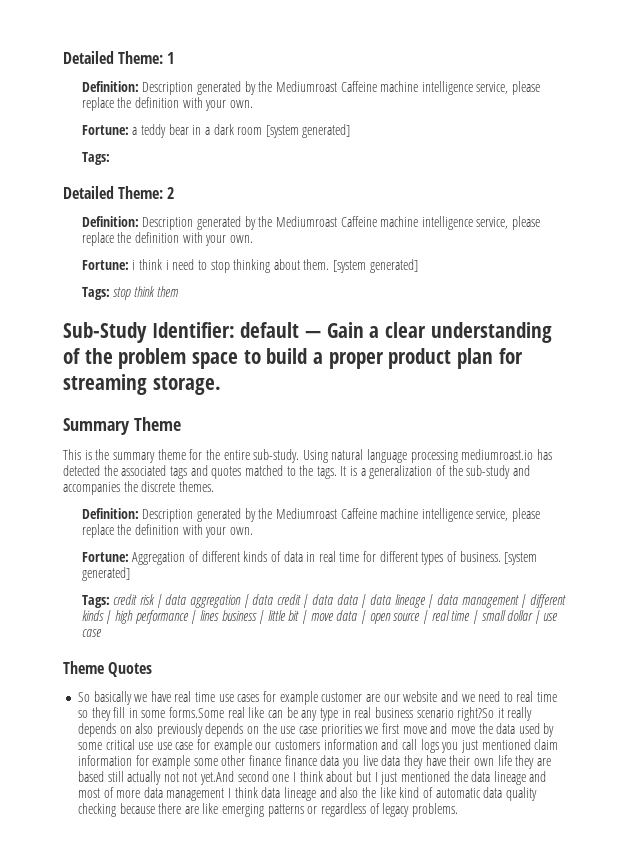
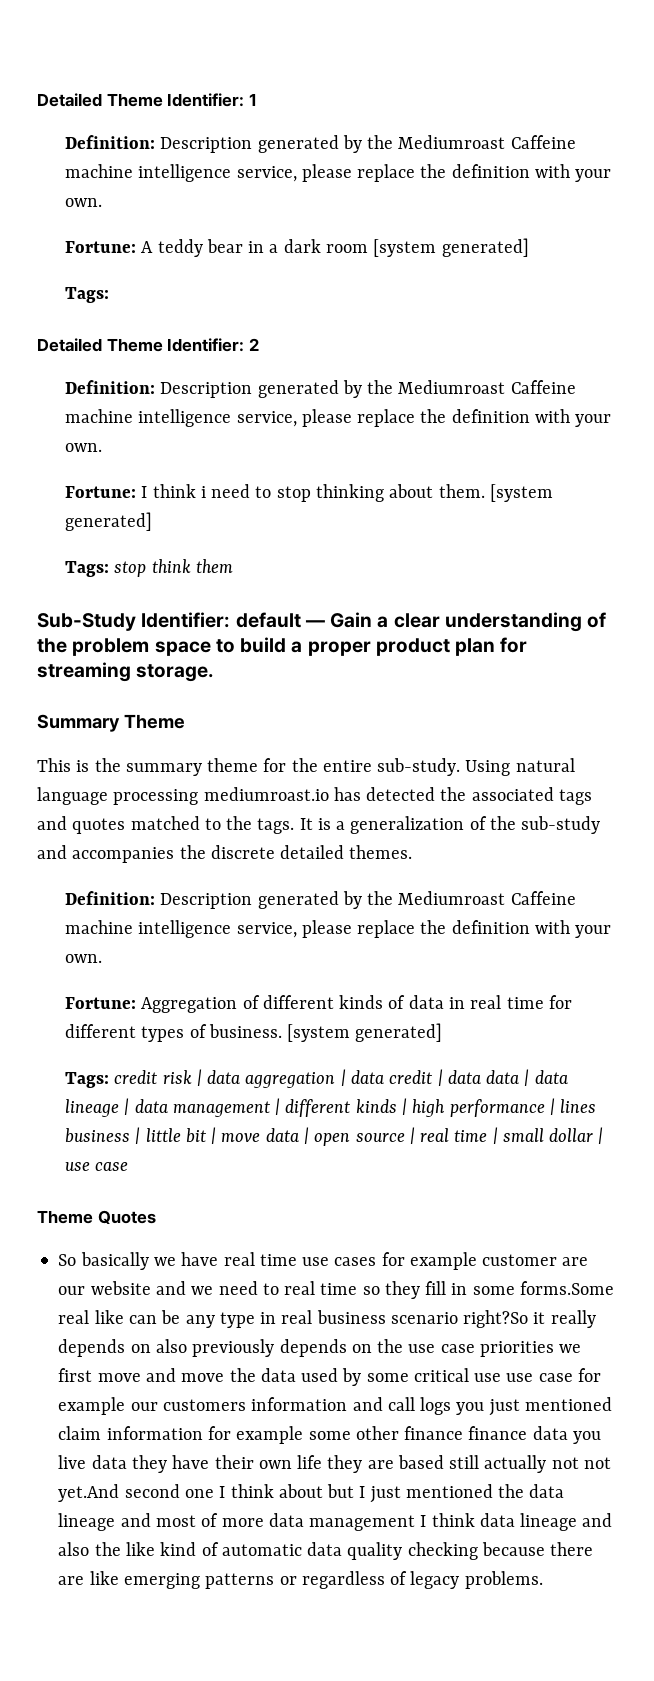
- Detailed Theme: 1
+ Detailed Theme Identifier: 1
- Fortune: a teddy bear in a dark room [system generated]
+ Fortune: A teddy bear in a dark room [system generated]
- Detailed Theme: 2
+ Detailed Theme Identifier: 2
- Fortune: i think i need to stop thinking about them.
+ Fortune: I think i need to stop thinking about them.
- It is a generalization of the sub-study and accompanies the discrete themes.
+ It is a generalization of the sub-study and accompanies the discrete detailed themes.

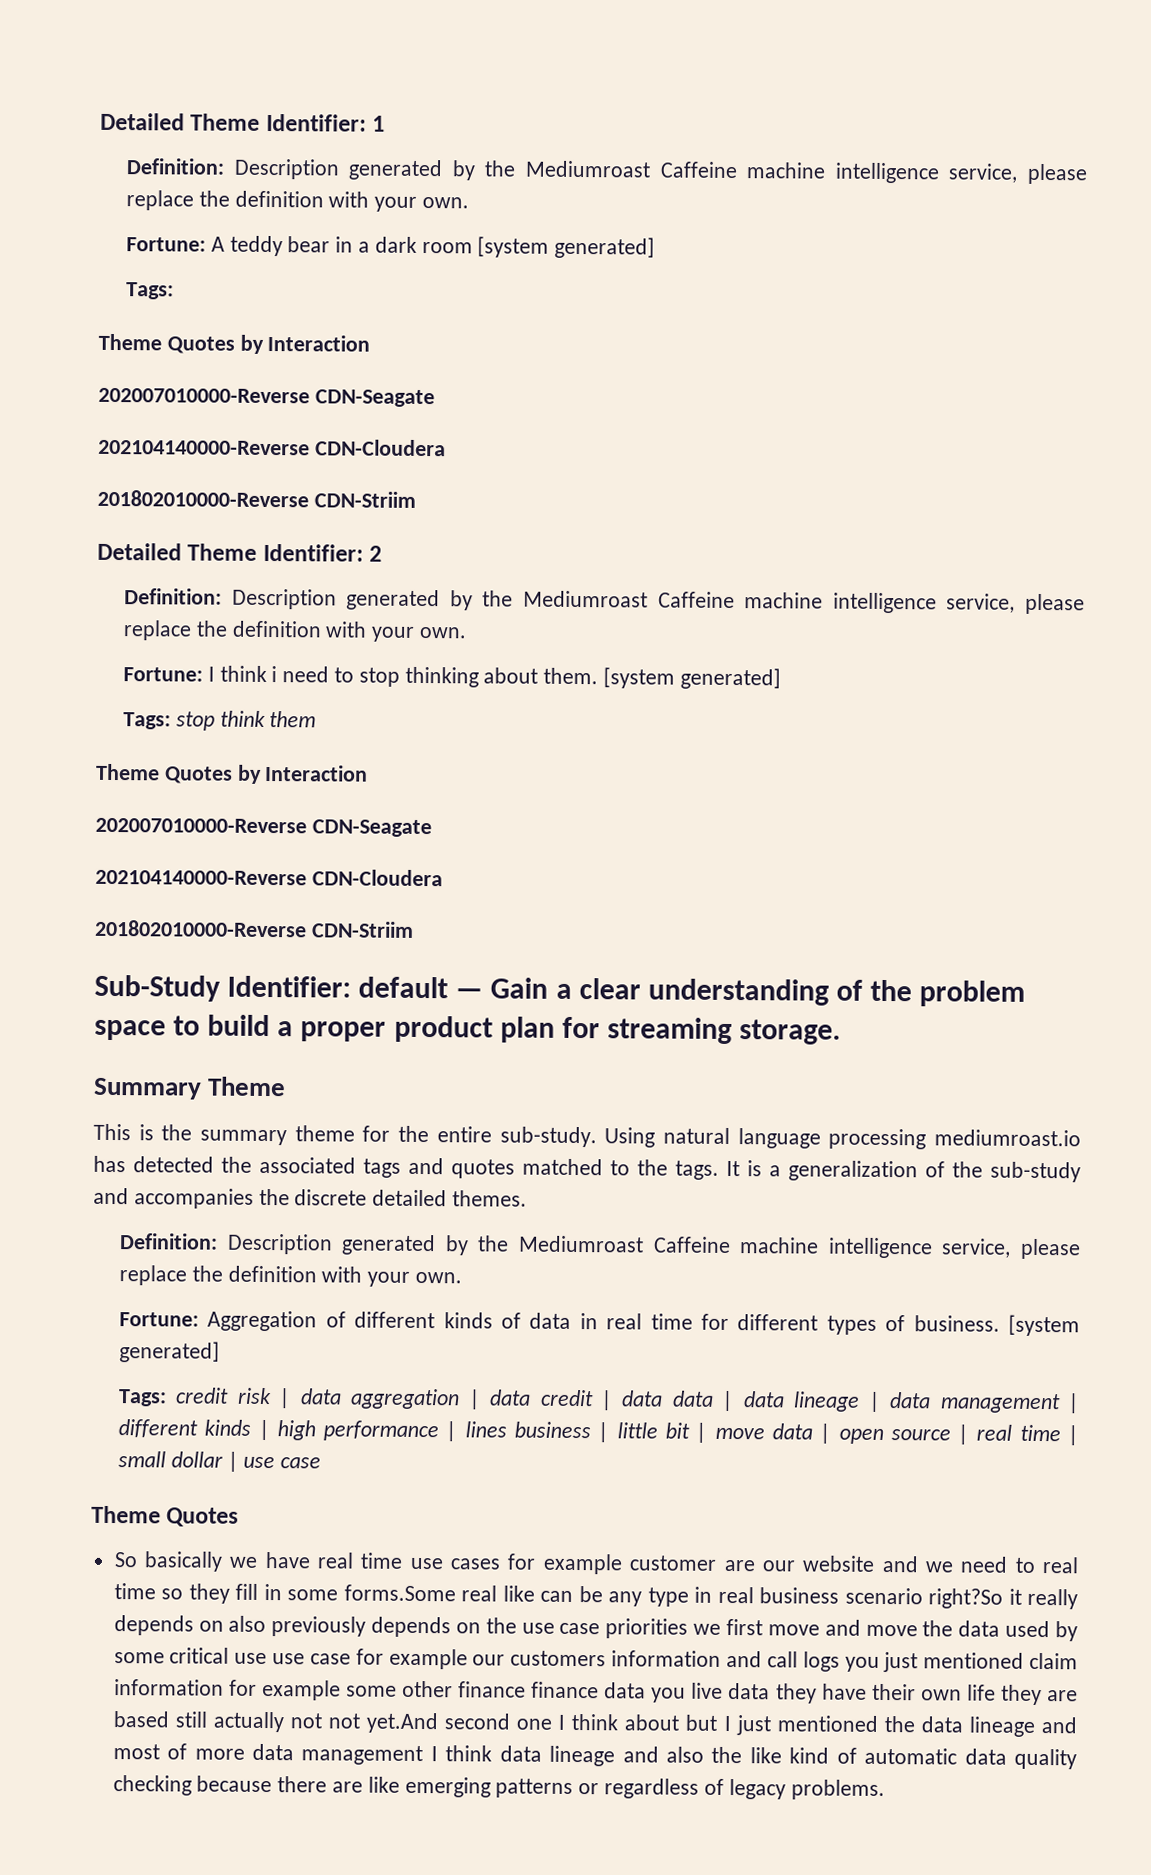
  Fortune: A teddy bear in a dark room [system generated]
  Tags:
+ Theme Quotes by Interaction
+ 202007010000-Reverse CDN-Seagate
+ 202104140000-Reverse CDN-Cloudera
+ 201802010000-Reverse CDN-Striim
  Tags: stop think them
+ Theme Quotes by Interaction
+ 202007010000-Reverse CDN-Seagate
+ 202104140000-Reverse CDN-Cloudera
+ 201802010000-Reverse CDN-Striim

